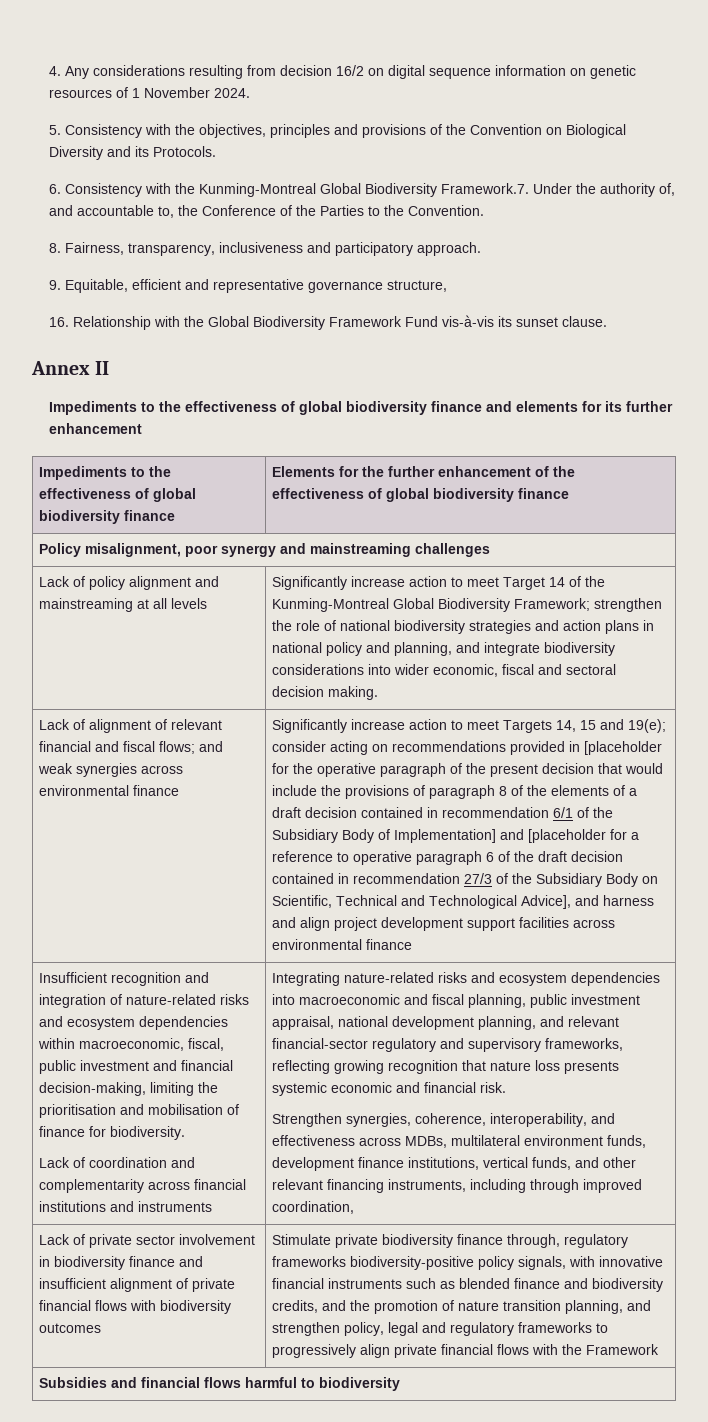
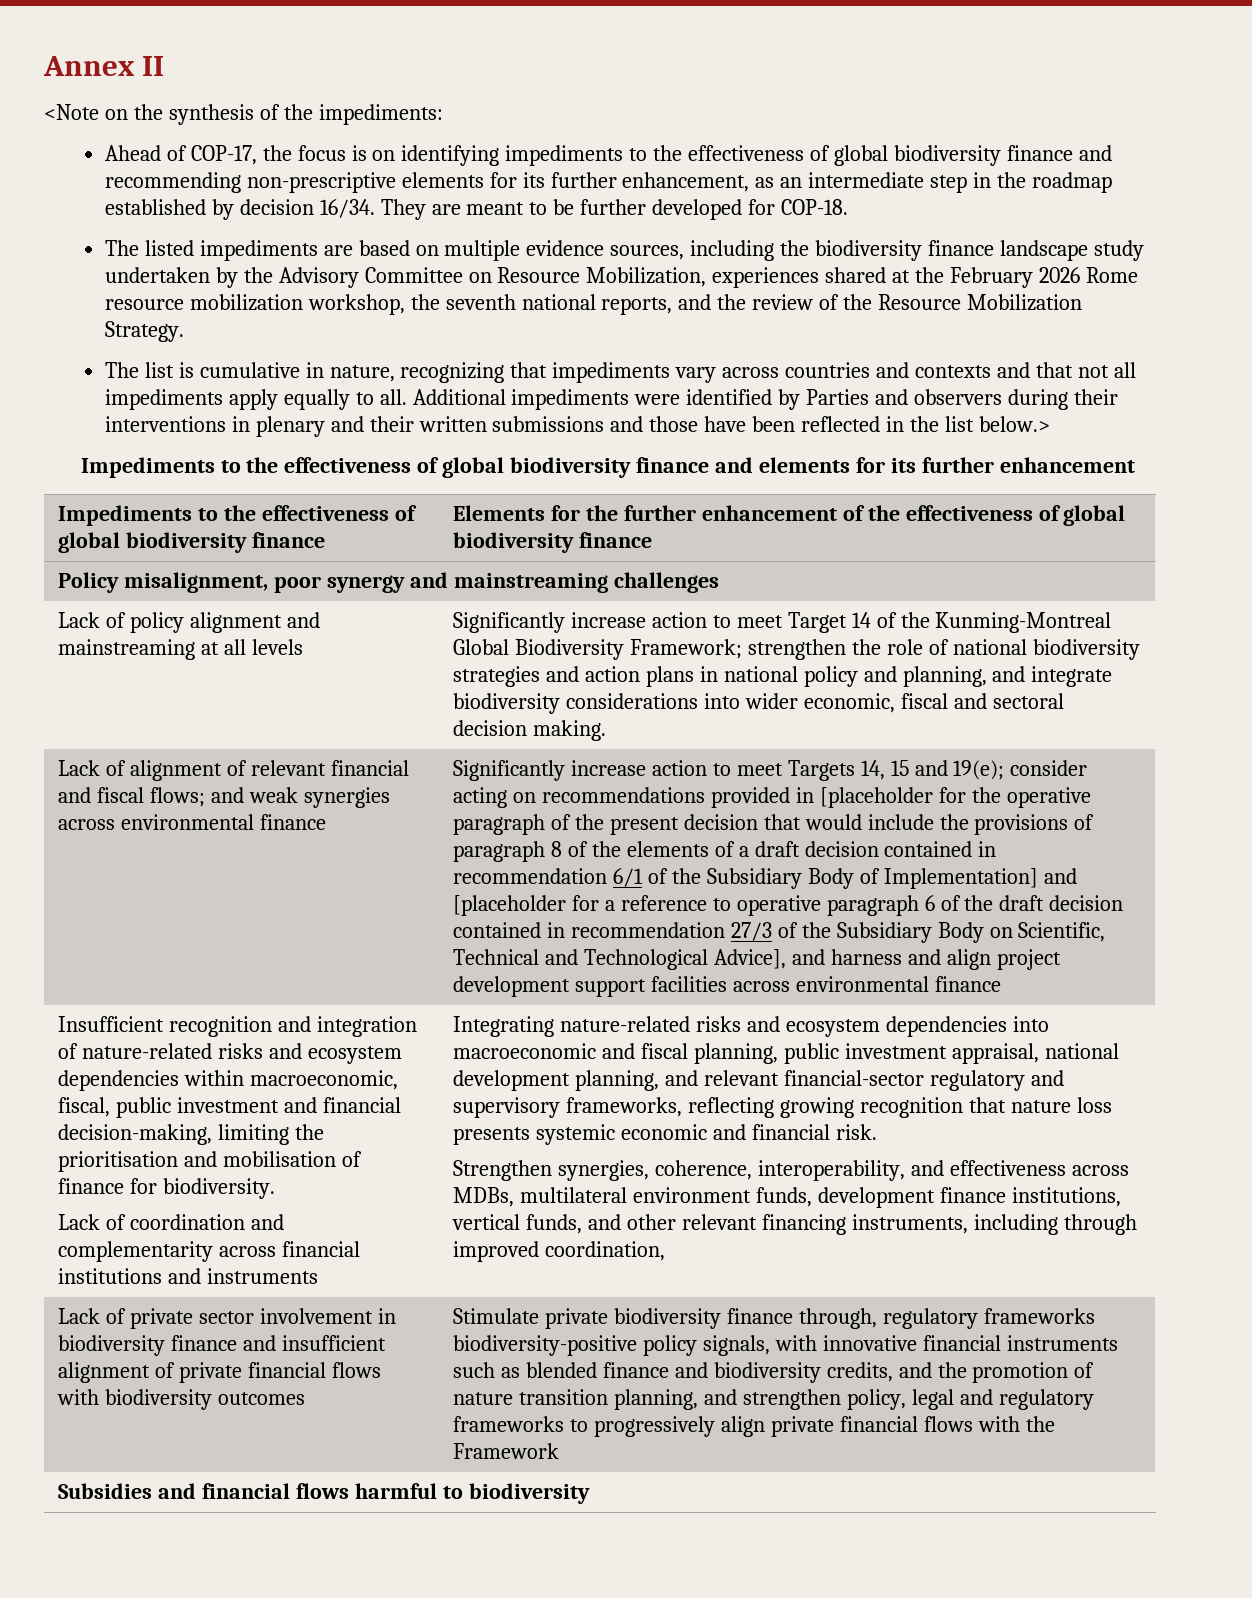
- 4. Any considerations resulting from decision 16/2 on digital sequence information on genetic resources of 1 November 2024.
- 5. Consistency with the objectives, principles and provisions of the Convention on Biological Diversity and its Protocols.
- 6. Consistency with the Kunming-Montreal Global Biodiversity Framework.7. Under the authority of, and accountable to, the Conference of the Parties to the Convention.
- 8. Fairness, transparency, inclusiveness and participatory approach.
- 9. Equitable, efficient and representative governance structure,
- 16. Relationship with the Global Biodiversity Framework Fund vis-à-vis its sunset clause.
  Annex II
+ <Note on the synthesis of the impediments:
+ Ahead of COP-17, the focus is on identifying impediments to the effectiveness of global biodiversity finance and recommending non-prescriptive elements for its further enhancement, as an intermediate step in the roadmap established by decision 16/34. They are meant to be further developed for COP-18.
+ The listed impediments are based on multiple evidence sources, including the biodiversity finance landscape study undertaken by the Advisory Committee on Resource Mobilization, experiences shared at the February 2026 Rome resource mobilization workshop, the seventh national reports, and the review of the Resource Mobilization Strategy.
+ The list is cumulative in nature, recognizing that impediments vary across countries and contexts and that not all impediments apply equally to all. Additional impediments were identified by Parties and observers during their interventions in plenary and their written submissions and those have been reflected in the list below.>

